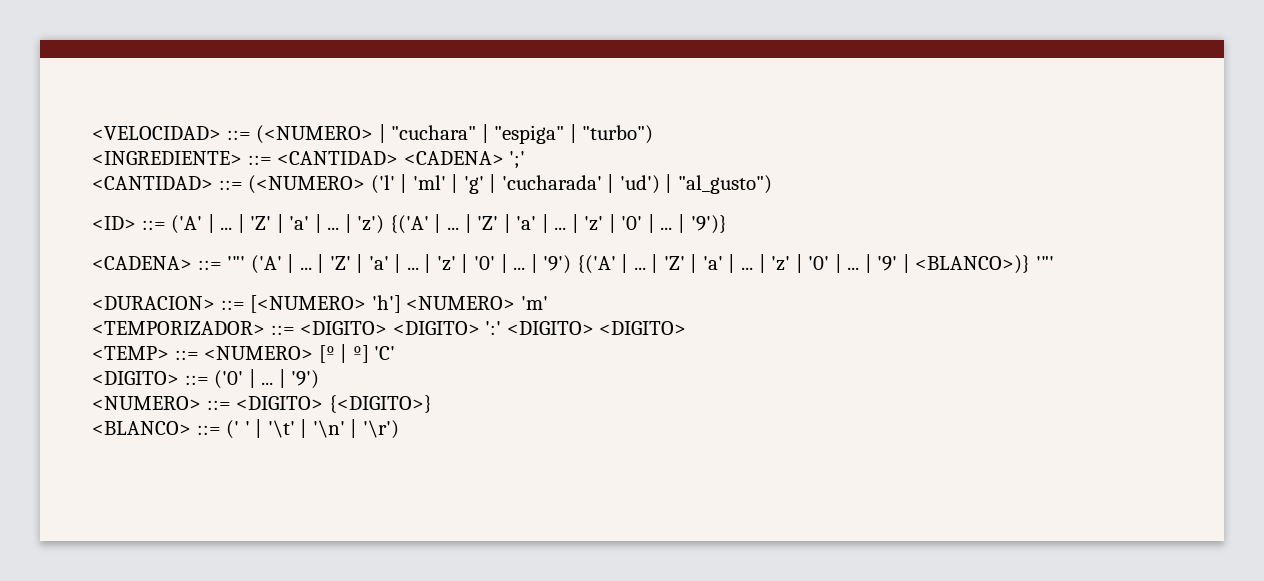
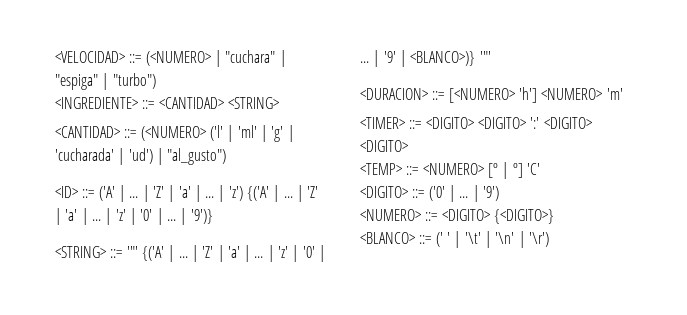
- <INGREDIENTE> ::= <CANTIDAD> <CADENA> ';'
+ <INGREDIENTE> ::= <CANTIDAD> <STRING>
- <CADENA> ::= '"' ('A' | ... | 'Z' | 'a' | ... | 'z' | '0' | ... | '9') {('A' | ...
+ <STRING> ::= '"' {('A' | ...
- <TEMPORIZADOR> ::= <DIGITO> <DIGITO> ':' <DIGITO> <DIGITO>
+ <TIMER> ::= <DIGITO> <DIGITO> ':' <DIGITO> <DIGITO>

